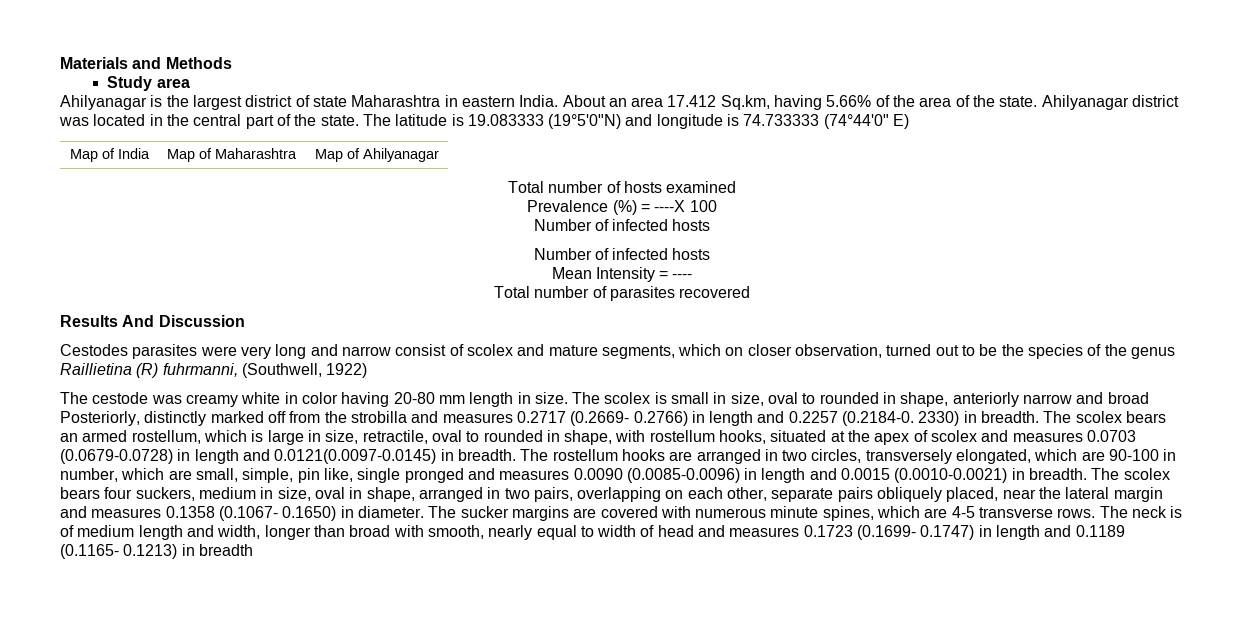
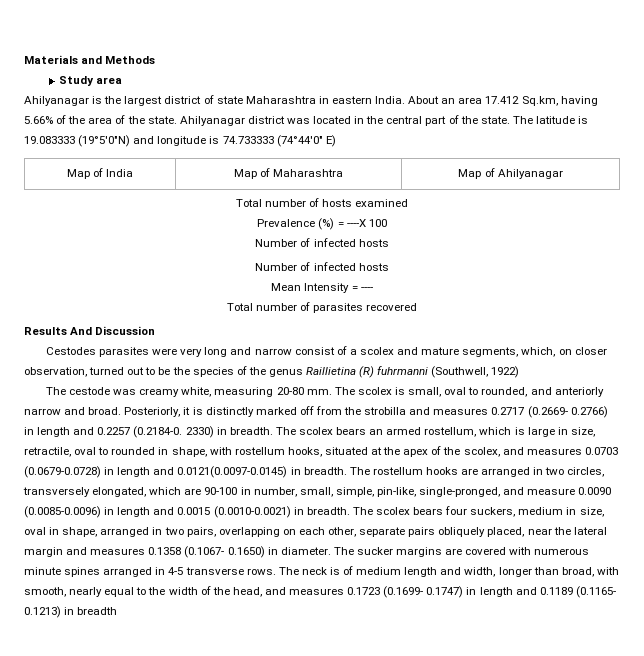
- Cestodes parasites were very long and narrow consist of scolex and mature segments, which on closer observation, turned out to be the species of the genus Raillietina (R) fuhrmanni, (Southwell, 1922)
+ Cestodes parasites were very long and narrow consist of a scolex and mature segments, which, on closer observation, turned out to be the species of the genus Raillietina (R) fuhrmanni (Southwell, 1922)
- The cestode was creamy white in color having 20-80 mm length in size. The scolex is small in size, oval to rounded in shape, anteriorly narrow and broad Posteriorly, distinctly marked off from the strobilla and measures 0.2717 (0.2669- 0.2766) in length and 0.2257 (0.2184-0. 2330) in breadth.
+ The cestode was creamy white, measuring 20-80 mm. The scolex is small, oval to rounded, and anteriorly narrow and broad. Posteriorly, it is distinctly marked off from the strobilla and measures 0.2717 (0.2669- 0.2766) in length and 0.2257 (0.2184-0. 2330) in breadth.
- The scolex bears an armed rostellum, which is large in size, retractile, oval to rounded in shape, with rostellum hooks, situated at the apex of scolex and measures 0.0703 (0.0679-0.0728) in length and 0.0121(0.0097-0.0145) in breadth.
+ The scolex bears an armed rostellum, which is large in size, retractile, oval to rounded in shape, with rostellum hooks, situated at the apex of the scolex, and measures 0.0703 (0.0679-0.0728) in length and 0.0121(0.0097-0.0145) in breadth.
- The rostellum hooks are arranged in two circles, transversely elongated, which are 90-100 in number, which are small, simple, pin like, single pronged and measures 0.0090 (0.0085-0.0096) in length and 0.0015 (0.0010-0.0021) in breadth.
+ The rostellum hooks are arranged in two circles, transversely elongated, which are 90-100 in number, small, simple, pin-like, single-pronged, and measure 0.0090 (0.0085-0.0096) in length and 0.0015 (0.0010-0.0021) in breadth.
- The sucker margins are covered with numerous minute spines, which are 4-5 transverse rows.
+ The sucker margins are covered with numerous minute spines arranged in 4-5 transverse rows.
- The neck is of medium length and width, longer than broad with smooth, nearly equal to width of head and measures 0.1723 (0.1699- 0.1747) in length and 0.1189 (0.1165- 0.1213) in breadth
+ The neck is of medium length and width, longer than broad, with smooth, nearly equal to the width of the head, and measures 0.1723 (0.1699- 0.1747) in length and 0.1189 (0.1165- 0.1213) in breadth

